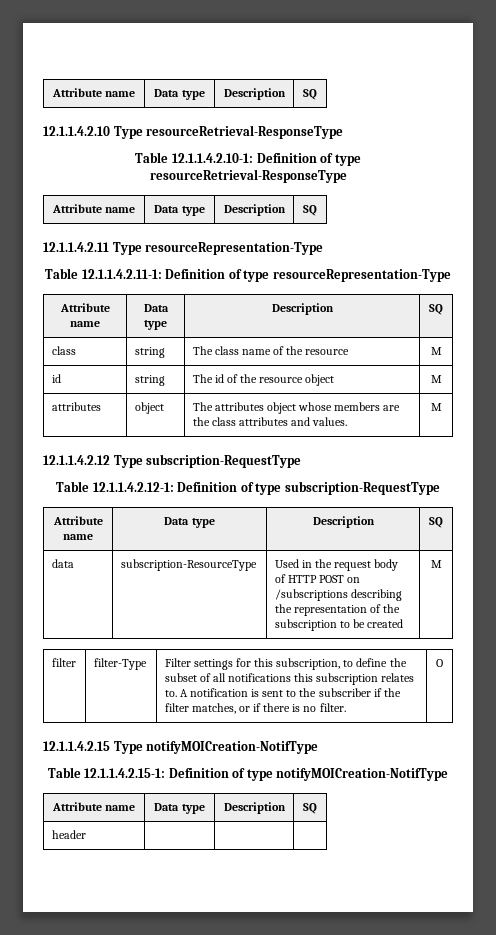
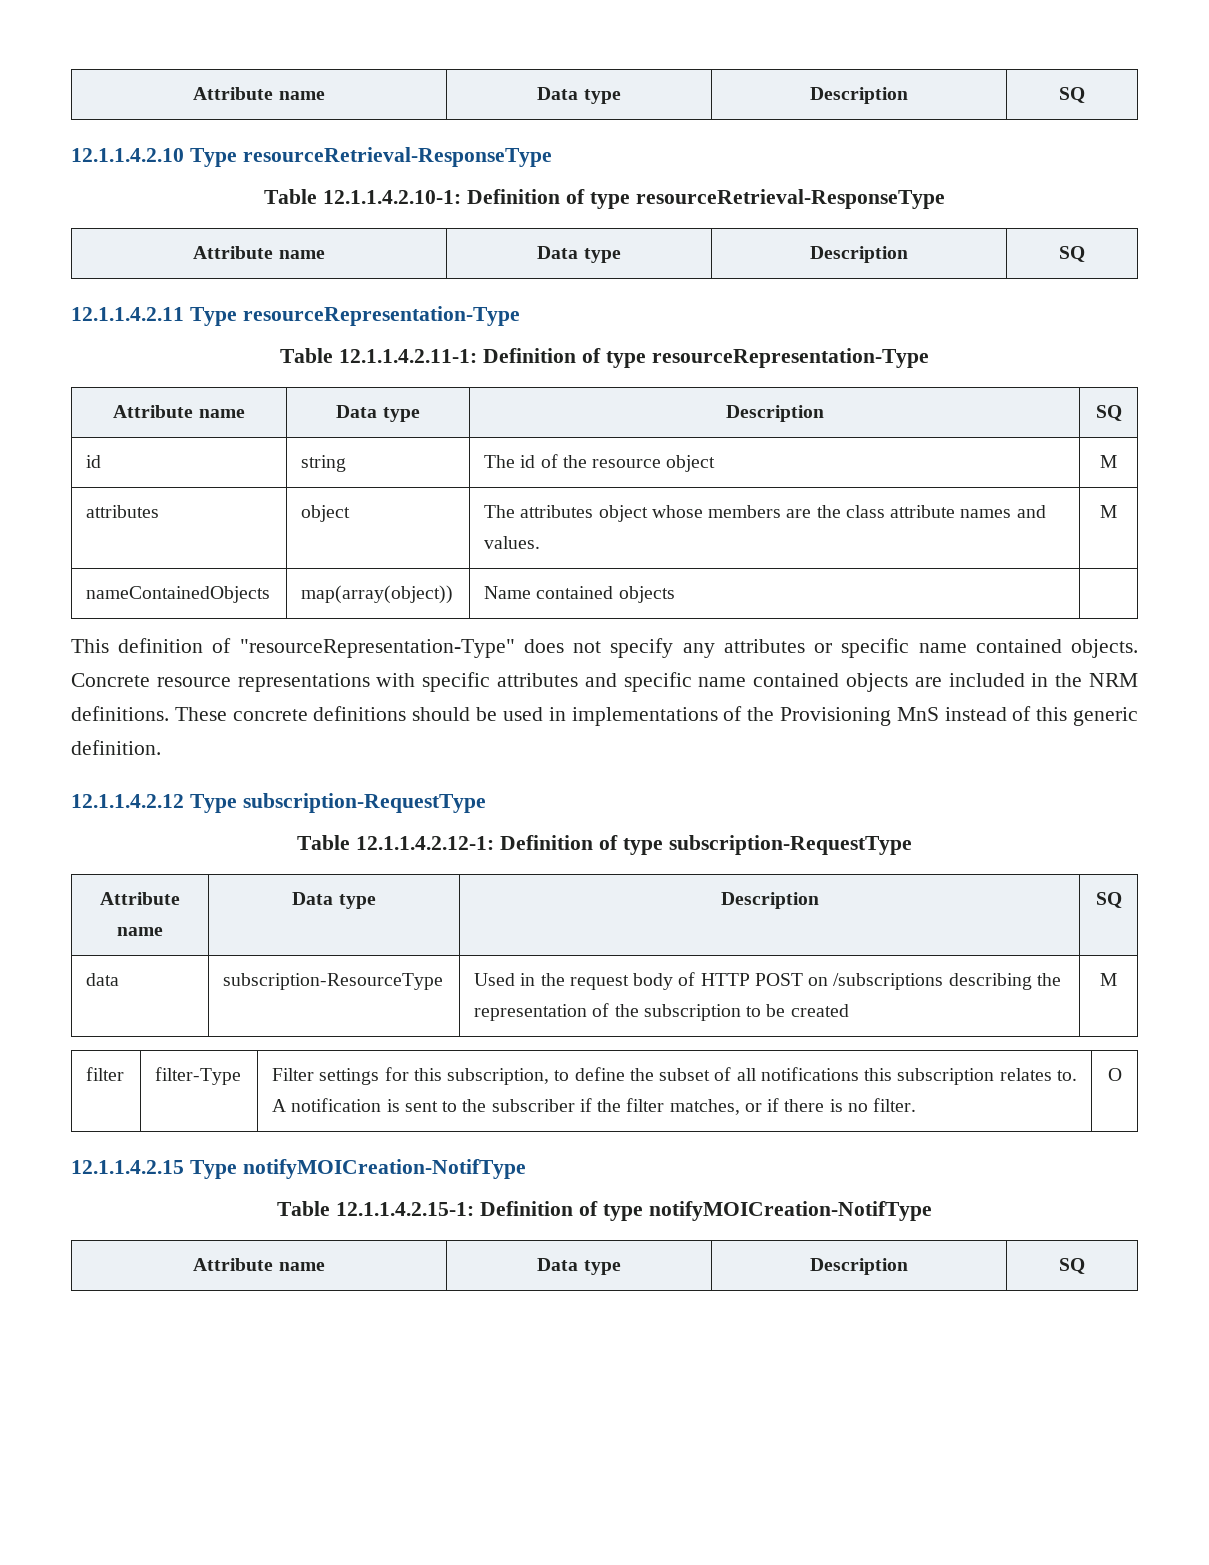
- class | string | The class name of the resource | M
- attributes | object | The attributes object whose members are the class attributes and values. | M
+ attributes | object | The attributes object whose members are the class attribute names and values. | M
+ nameContainedObjects | map(array(object)) | Name contained objects |
+ This definition of "resourceRepresentation-Type" does not specify any attributes or specific name contained objects. Concrete resource representations with specific attributes and specific name contained objects are included in the NRM definitions. These concrete definitions should be used in implementations of the Provisioning MnS instead of this generic definition.
- header | | |

